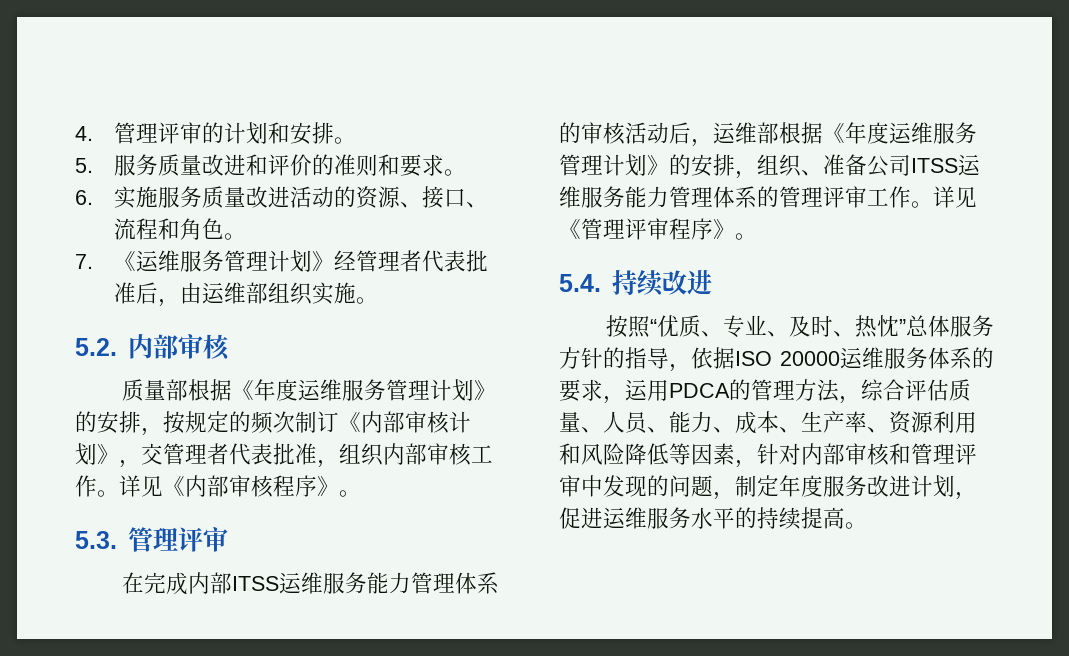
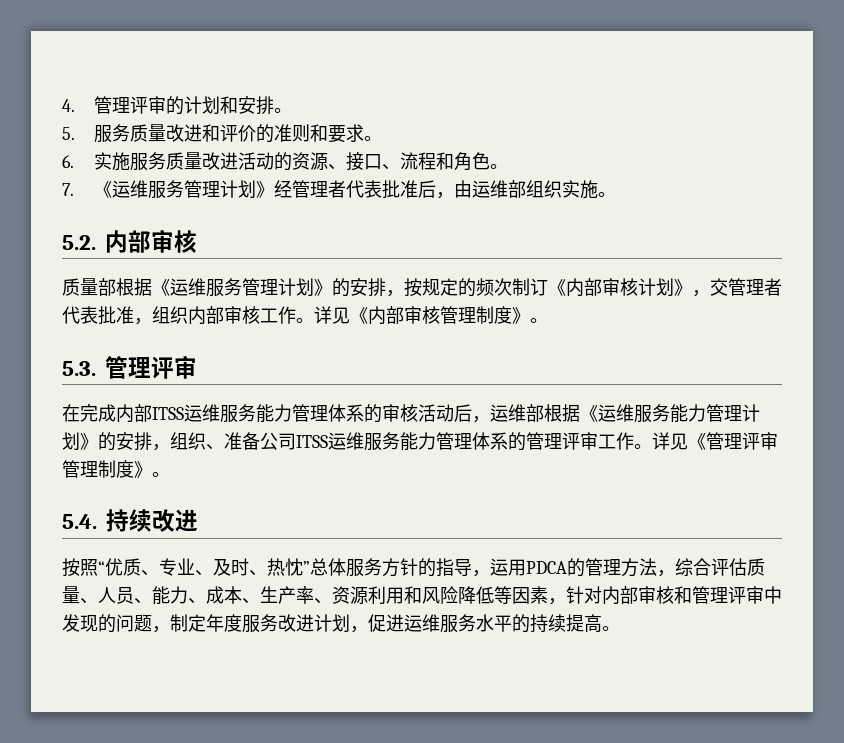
- 质量部根据《年度运维服务管理计划》的安排，按规定的频次制订《内部审核计划》，交管理者代表批准，组织内部审核工作。
+ 质量部根据《运维服务管理计划》的安排，按规定的频次制订《内部审核计划》，交管理者代表批准，组织内部审核工作。
- 详见《内部审核程序》。
+ 详见《内部审核管理制度》。
- 在完成内部ITSS运维服务能力管理体系的审核活动后，运维部根据《年度运维服务管理计划》的安排，组织、准备公司ITSS运维服务能力管理体系的管理评审工作。
+ 在完成内部ITSS运维服务能力管理体系的审核活动后，运维部根据《运维服务能力管理计划》的安排，组织、准备公司ITSS运维服务能力管理体系的管理评审工作。
- 详见《管理评审程序》。
+ 详见《管理评审管理制度》。
- 按照“优质、专业、及时、热忱”总体服务方针的指导，依据ISO 20000运维服务体系的要求，运用PDCA的管理方法，综合评估质量、人员、能力、成本、生产率、资源利用和风险降低等因素，针对内部审核和管理评审中发现的问题，制定年度服务改进计划，促进运维服务水平的持续提高。
+ 按照“优质、专业、及时、热忱”总体服务方针的指导，运用PDCA的管理方法，综合评估质量、人员、能力、成本、生产率、资源利用和风险降低等因素，针对内部审核和管理评审中发现的问题，制定年度服务改进计划，促进运维服务水平的持续提高。

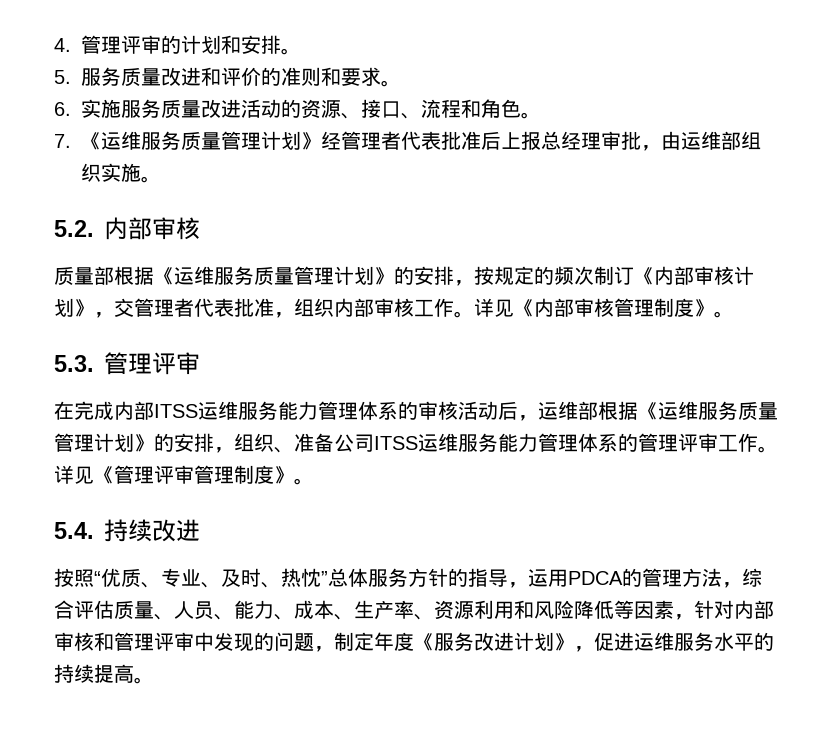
- 7.《运维服务管理计划》经管理者代表批准后，由运维部组织实施。
+ 7.《运维服务质量管理计划》经管理者代表批准后上报总经理审批，由运维部组织实施。
- 质量部根据《运维服务管理计划》的安排，按规定的频次制订《内部审核计划》，交管理者代表批准，组织内部审核工作。
+ 质量部根据《运维服务质量管理计划》的安排，按规定的频次制订《内部审核计划》，交管理者代表批准，组织内部审核工作。
- 在完成内部ITSS运维服务能力管理体系的审核活动后，运维部根据《运维服务能力管理计划》的安排，组织、准备公司ITSS运维服务能力管理体系的管理评审工作。
+ 在完成内部ITSS运维服务能力管理体系的审核活动后，运维部根据《运维服务质量管理计划》的安排，组织、准备公司ITSS运维服务能力管理体系的管理评审工作。
- 按照“优质、专业、及时、热忱”总体服务方针的指导，运用PDCA的管理方法，综合评估质量、人员、能力、成本、生产率、资源利用和风险降低等因素，针对内部审核和管理评审中发现的问题，制定年度服务改进计划，促进运维服务水平的持续提高。
+ 按照“优质、专业、及时、热忱”总体服务方针的指导，运用PDCA的管理方法，综合评估质量、人员、能力、成本、生产率、资源利用和风险降低等因素，针对内部审核和管理评审中发现的问题，制定年度《服务改进计划》，促进运维服务水平的持续提高。

